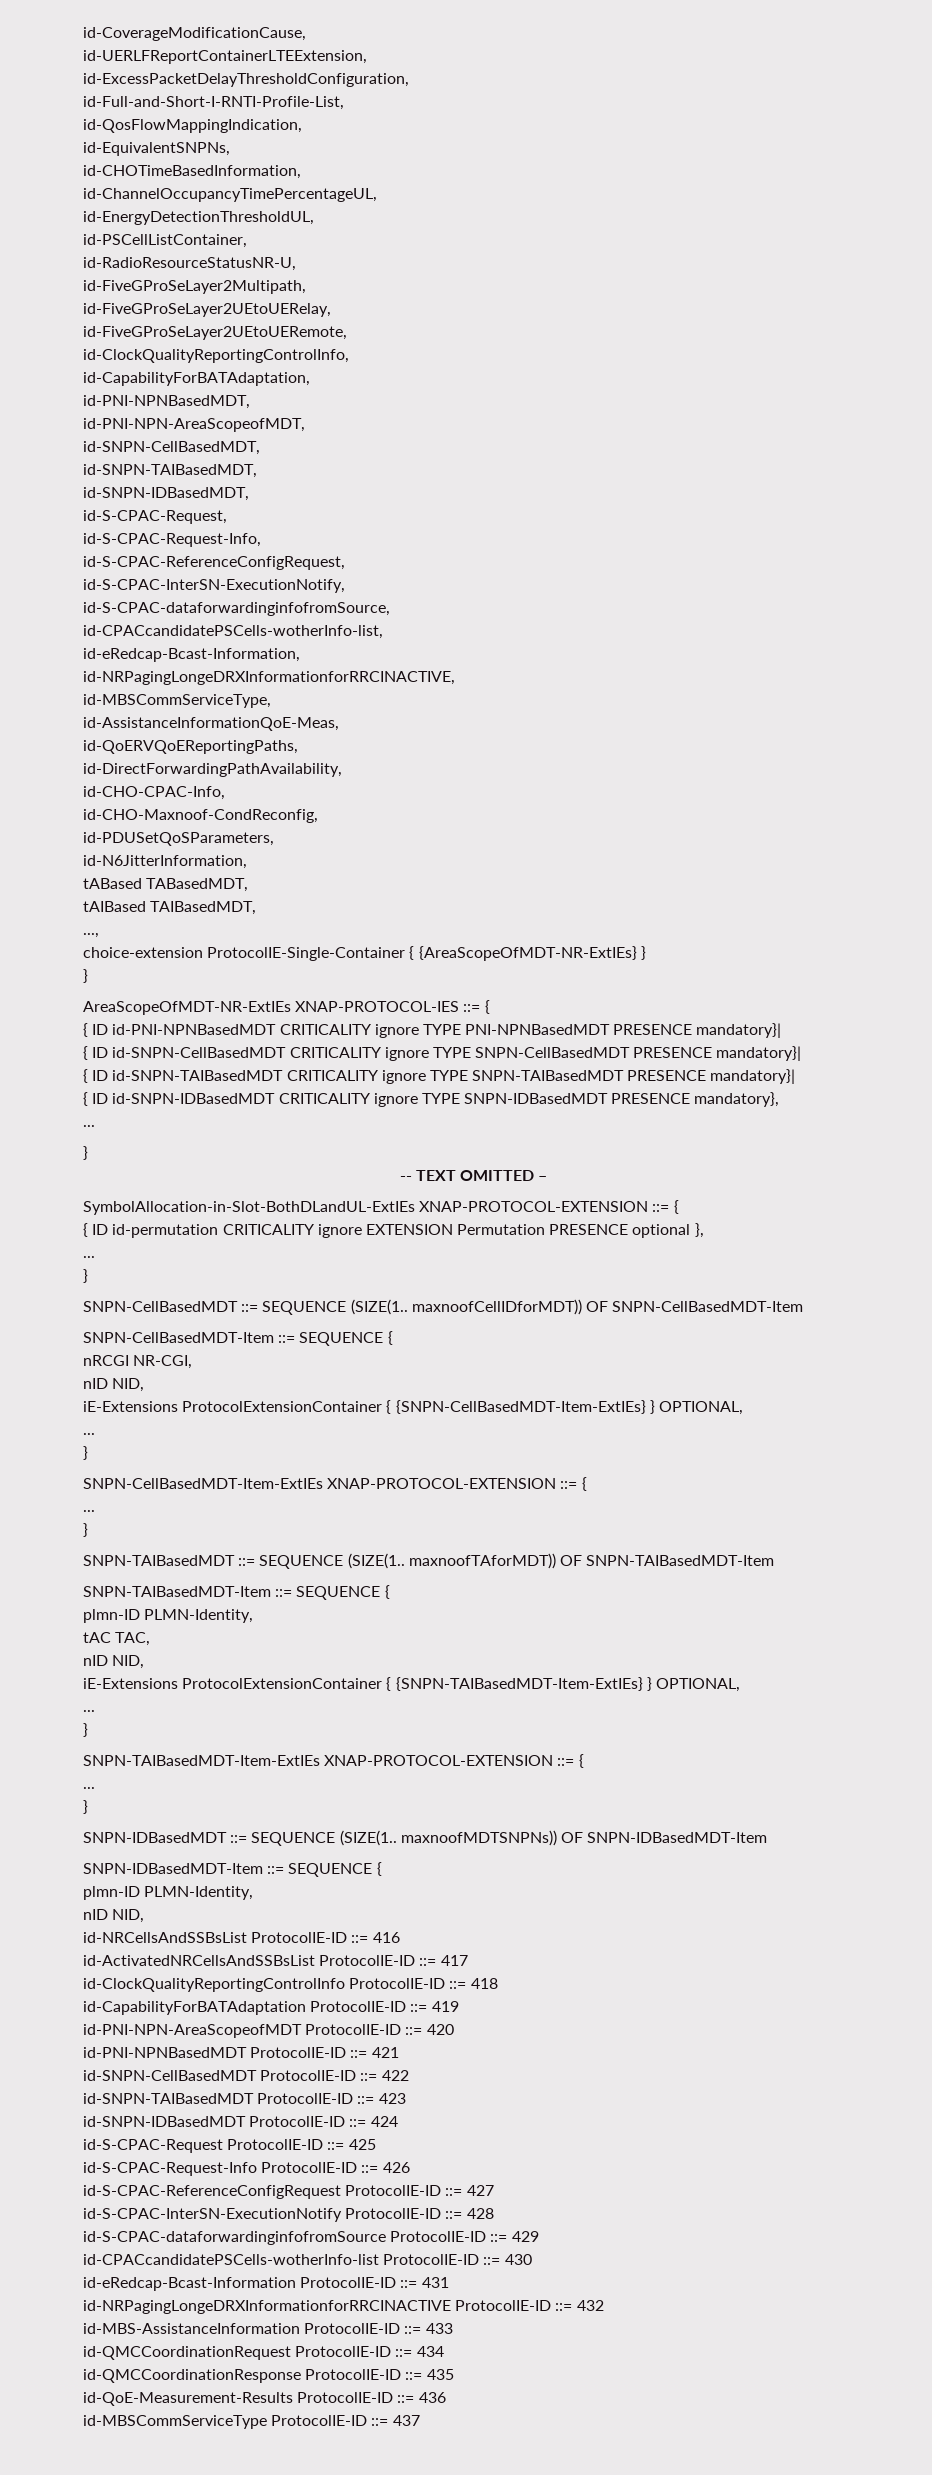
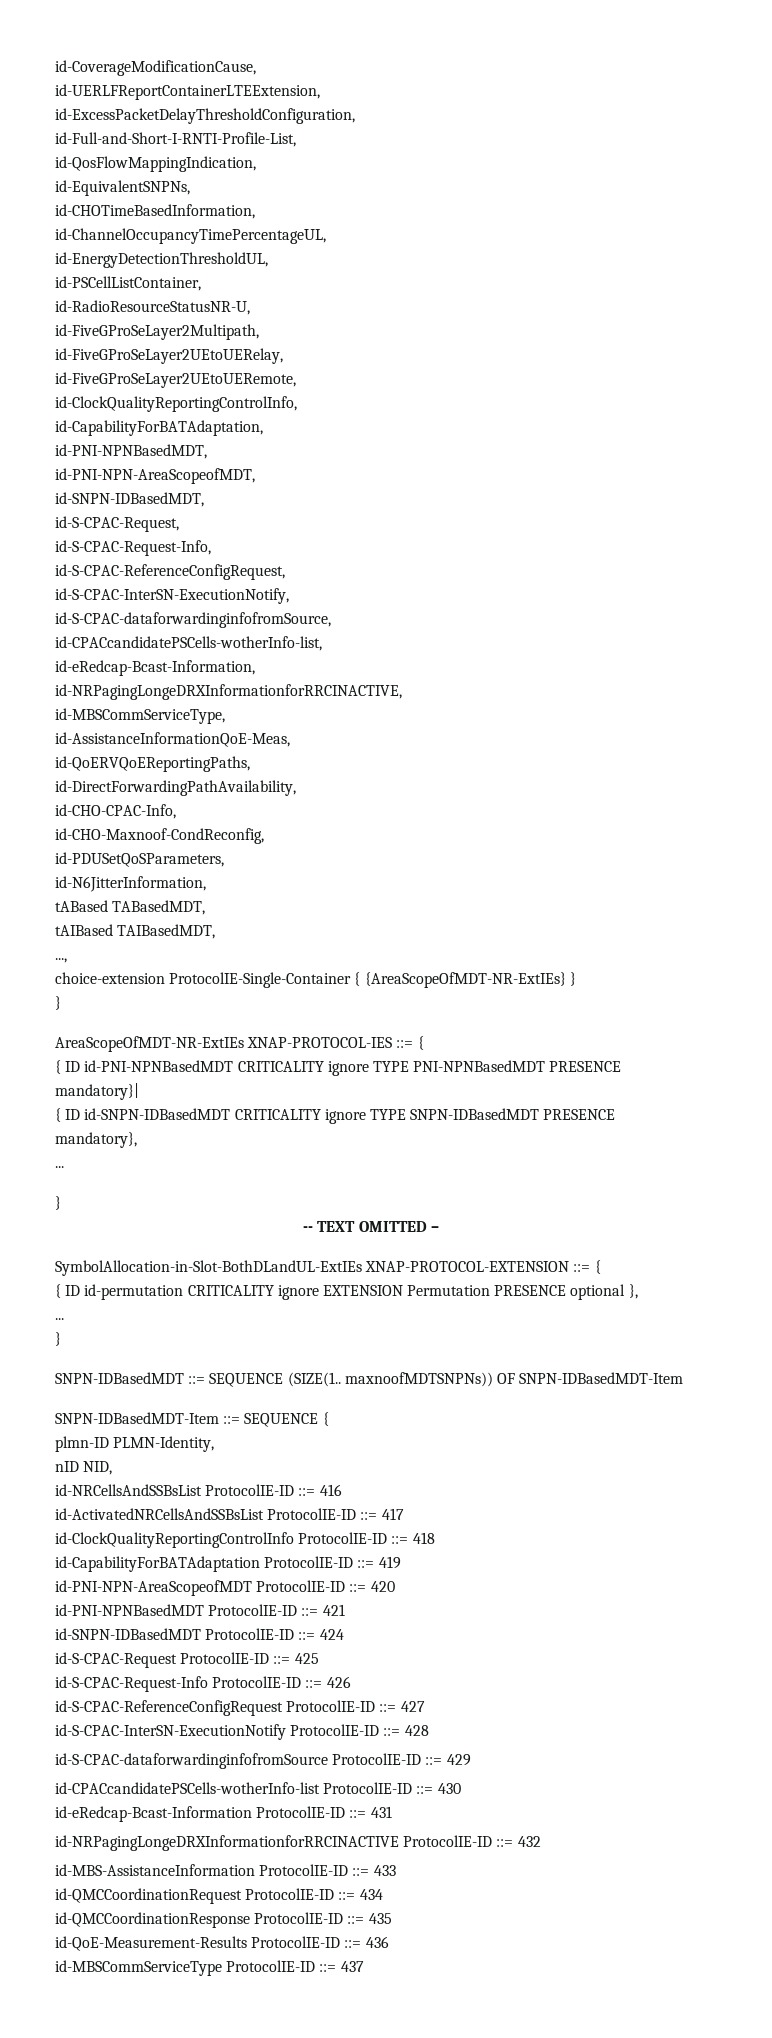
- id-SNPN-CellBasedMDT,
- id-SNPN-TAIBasedMDT,
- { ID id-SNPN-CellBasedMDT CRITICALITY ignore TYPE SNPN-CellBasedMDT PRESENCE mandatory}|
- { ID id-SNPN-TAIBasedMDT CRITICALITY ignore TYPE SNPN-TAIBasedMDT PRESENCE mandatory}|
- SNPN-CellBasedMDT ::= SEQUENCE (SIZE(1.. maxnoofCellIDforMDT)) OF SNPN-CellBasedMDT-Item
- SNPN-CellBasedMDT-Item ::= SEQUENCE {
- nRCGI NR-CGI,
- nID NID,
- iE-Extensions ProtocolExtensionContainer { {SNPN-CellBasedMDT-Item-ExtIEs} } OPTIONAL,
- ...
- }
- SNPN-CellBasedMDT-Item-ExtIEs XNAP-PROTOCOL-EXTENSION ::= {
- ...
- }
- SNPN-TAIBasedMDT ::= SEQUENCE (SIZE(1.. maxnoofTAforMDT)) OF SNPN-TAIBasedMDT-Item
- SNPN-TAIBasedMDT-Item ::= SEQUENCE {
- plmn-ID PLMN-Identity,
- tAC TAC,
- nID NID,
- iE-Extensions ProtocolExtensionContainer { {SNPN-TAIBasedMDT-Item-ExtIEs} } OPTIONAL,
- ...
- }
- SNPN-TAIBasedMDT-Item-ExtIEs XNAP-PROTOCOL-EXTENSION ::= {
- ...
- }
- id-SNPN-CellBasedMDT ProtocolIE-ID ::= 422
- id-SNPN-TAIBasedMDT ProtocolIE-ID ::= 423

